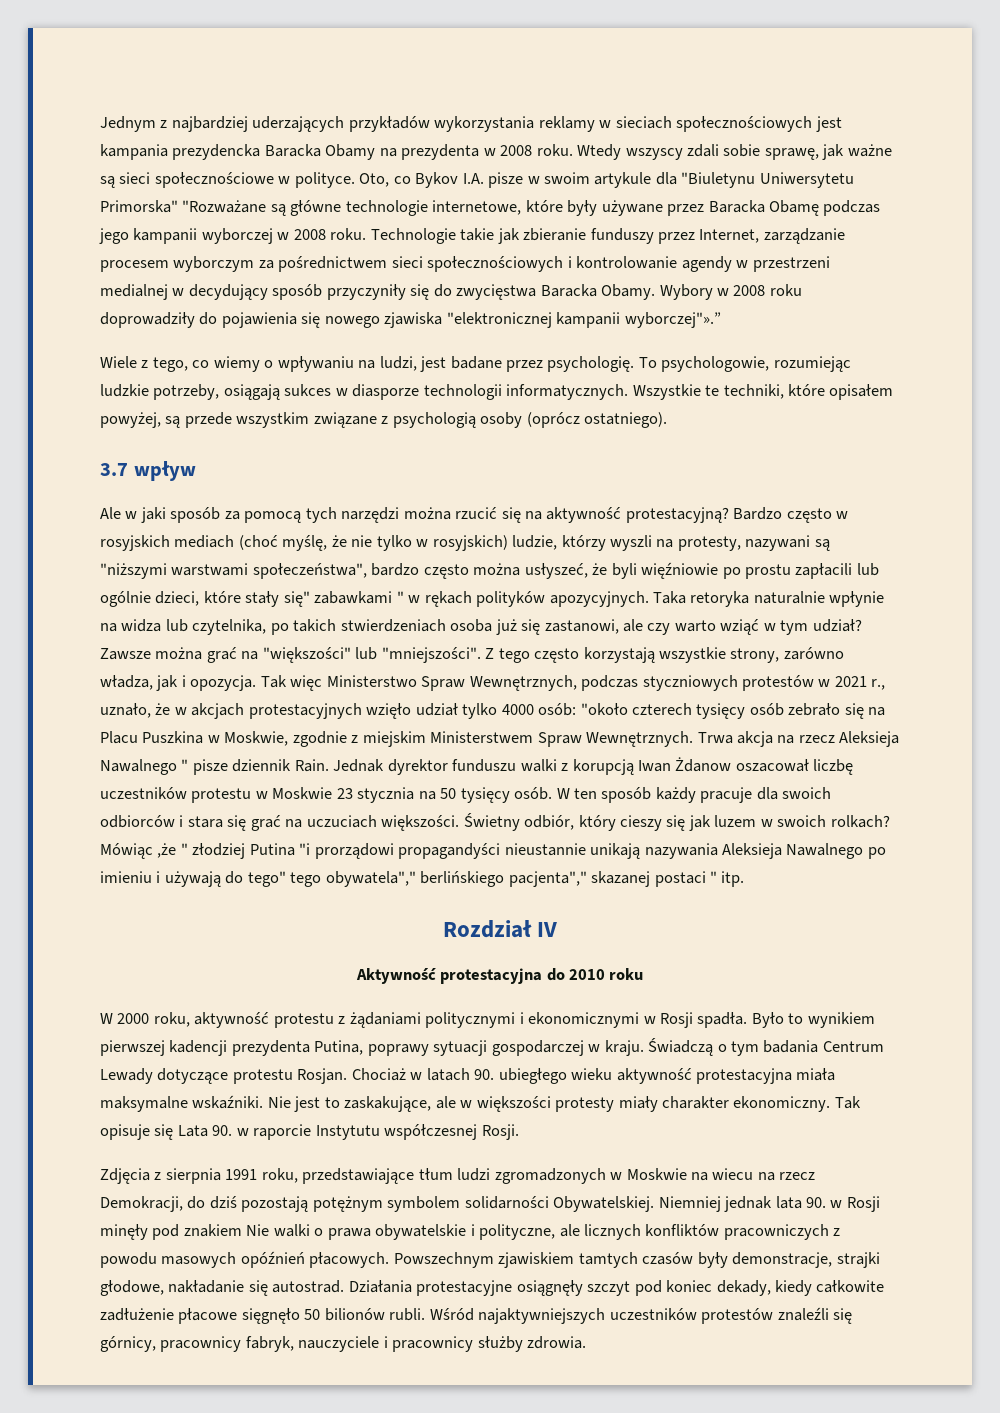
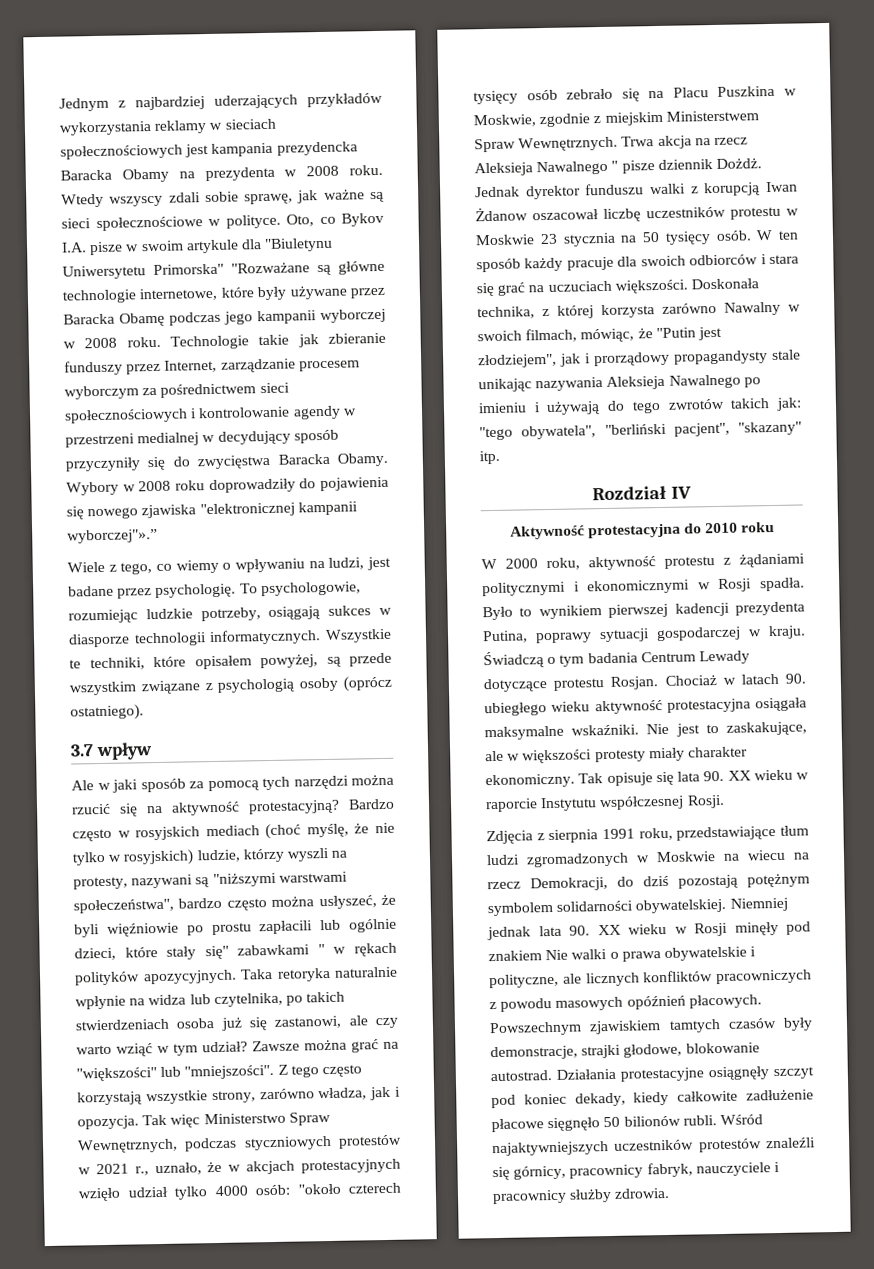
- Trwa akcja na rzecz Aleksieja Nawalnego " pisze dziennik Rain.
+ Trwa akcja na rzecz Aleksieja Nawalnego " pisze dziennik Dożdż.
- Świetny odbiór, który cieszy się jak luzem w swoich rolkach? Mówiąc ,że " złodziej Putina "i prorządowi propagandyści nieustannie unikają nazywania Aleksieja Nawalnego po imieniu i używają do tego" tego obywatela"," berlińskiego pacjenta"," skazanej postaci " itp.
+ Doskonała technika, z której korzysta zarówno Nawalny w swoich filmach, mówiąc, że "Putin jest złodziejem", jak i prorządowy propagandysty stale unikając nazywania Aleksieja Nawalnego po imieniu i używają do tego zwrotów takich jak: "tego obywatela", "berliński pacjent", "skazany" itp.
- Chociaż w latach 90. ubiegłego wieku aktywność protestacyjna miała maksymalne wskaźniki.
+ Chociaż w latach 90. ubiegłego wieku aktywność protestacyjna osiągała maksymalne wskaźniki.
- Tak opisuje się Lata 90. w raporcie Instytutu współczesnej Rosji.
+ Tak opisuje się lata 90. XX wieku w raporcie Instytutu współczesnej Rosji.
- Zdjęcia z sierpnia 1991 roku, przedstawiające tłum ludzi zgromadzonych w Moskwie na wiecu na rzecz Demokracji, do dziś pozostają potężnym symbolem solidarności Obywatelskiej.
+ Zdjęcia z sierpnia 1991 roku, przedstawiające tłum ludzi zgromadzonych w Moskwie na wiecu na rzecz Demokracji, do dziś pozostają potężnym symbolem solidarności obywatelskiej.
- Niemniej jednak lata 90. w Rosji minęły pod znakiem Nie walki o prawa obywatelskie i polityczne, ale licznych konfliktów pracowniczych z powodu masowych opóźnień płacowych.
+ Niemniej jednak lata 90. XX wieku w Rosji minęły pod znakiem Nie walki o prawa obywatelskie i polityczne, ale licznych konfliktów pracowniczych z powodu masowych opóźnień płacowych.
- Powszechnym zjawiskiem tamtych czasów były demonstracje, strajki głodowe, nakładanie się autostrad.
+ Powszechnym zjawiskiem tamtych czasów były demonstracje, strajki głodowe, blokowanie autostrad.

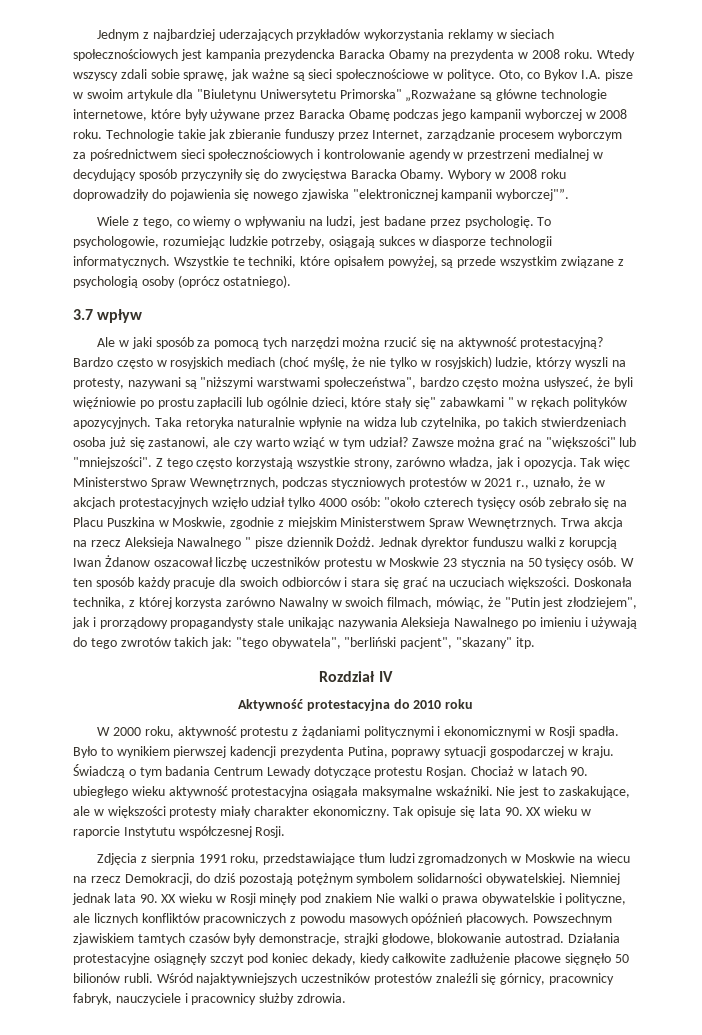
- Oto, co Bykov I.A. pisze w swoim artykule dla "Biuletynu Uniwersytetu Primorska" "Rozważane są główne technologie internetowe, które były używane przez Baracka Obamę podczas jego kampanii wyborczej w 2008 roku.
+ Oto, co Bykov I.A. pisze w swoim artykule dla "Biuletynu Uniwersytetu Primorska" „Rozważane są główne technologie internetowe, które były używane przez Baracka Obamę podczas jego kampanii wyborczej w 2008 roku.
- Wybory w 2008 roku doprowadziły do pojawienia się nowego zjawiska "elektronicznej kampanii wyborczej"».”
+ Wybory w 2008 roku doprowadziły do pojawienia się nowego zjawiska "elektronicznej kampanii wyborczej"”.

